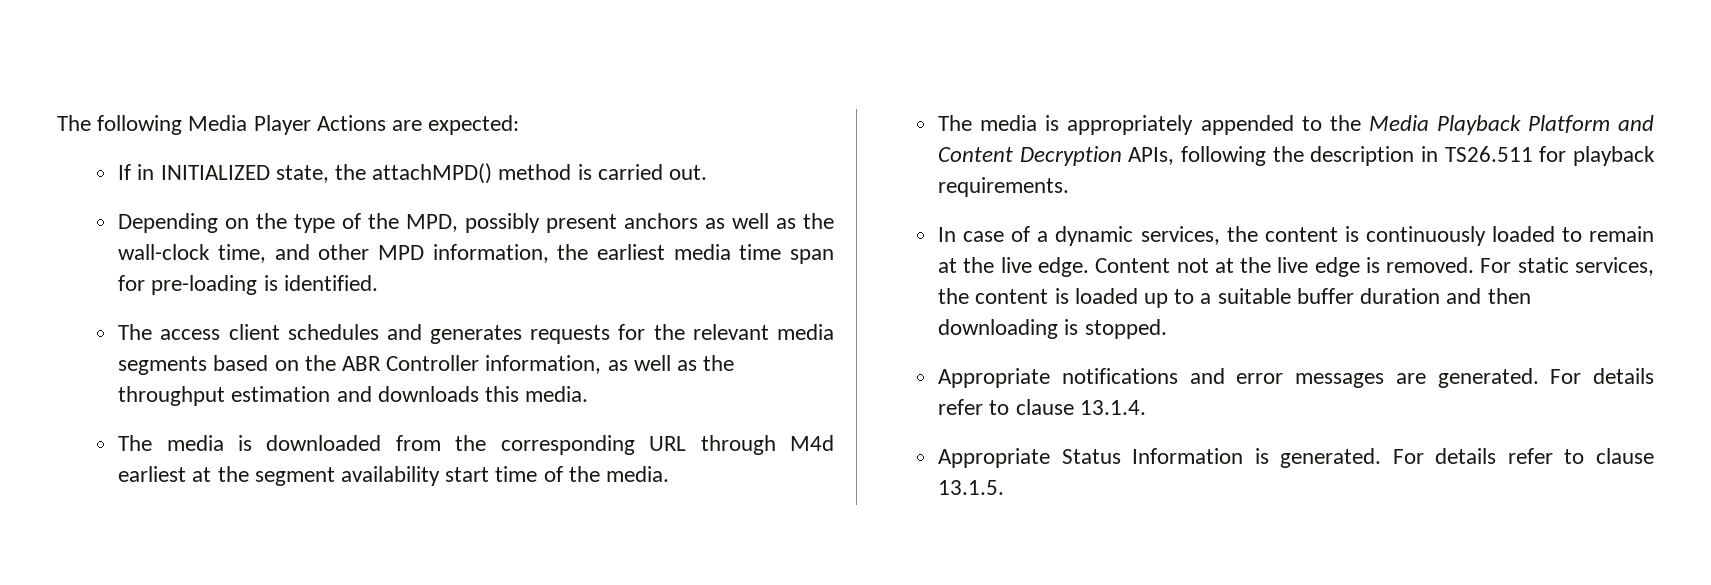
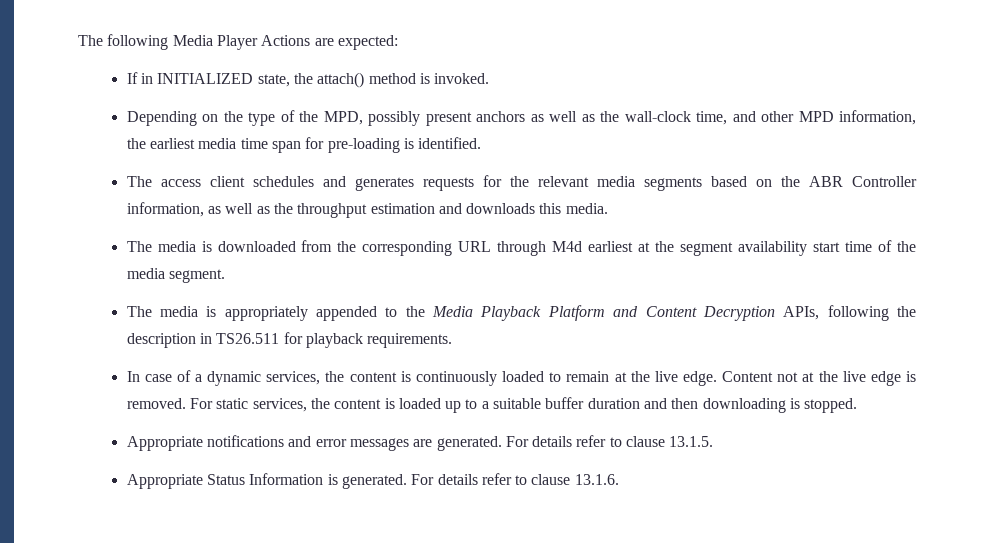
- If in INITIALIZED state, the attachMPD() method is carried out.
+ If in INITIALIZED state, the attach() method is invoked.
- The media is downloaded from the corresponding URL through M4d earliest at the segment availability start time of the media.
+ The media is downloaded from the corresponding URL through M4d earliest at the segment availability start time of the media segment.
- For details refer to clause 13.1.4.
+ For details refer to clause 13.1.5.
- For details refer to clause 13.1.5.
+ For details refer to clause 13.1.6.

